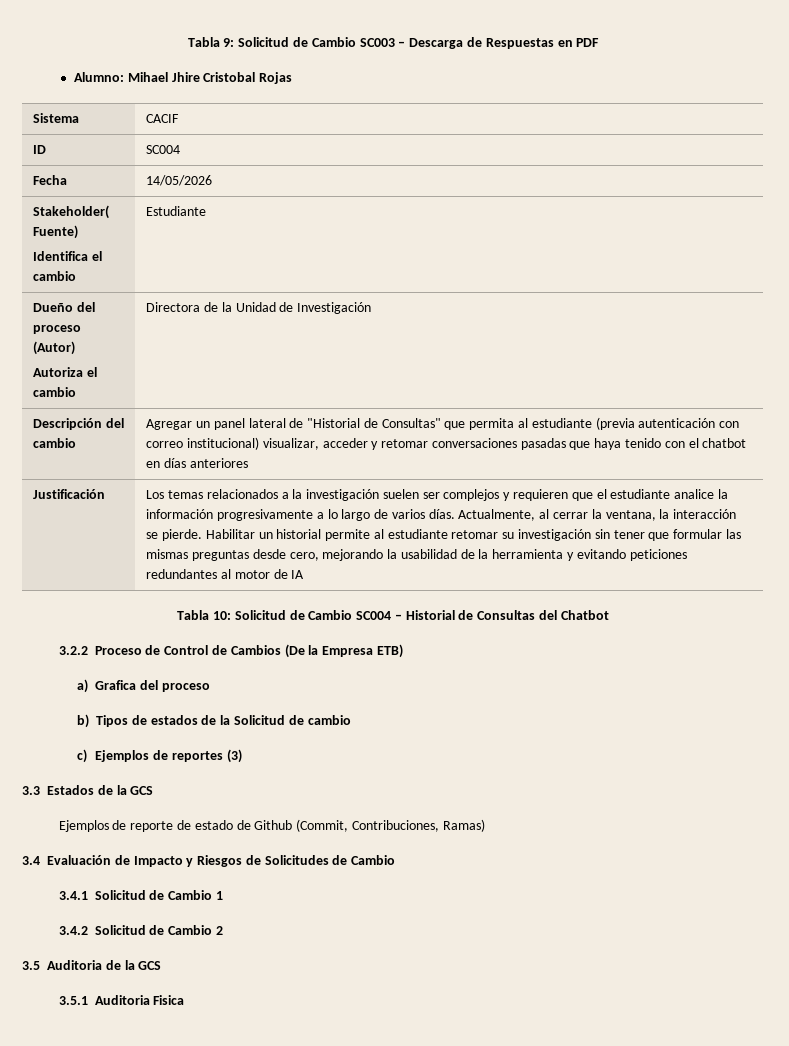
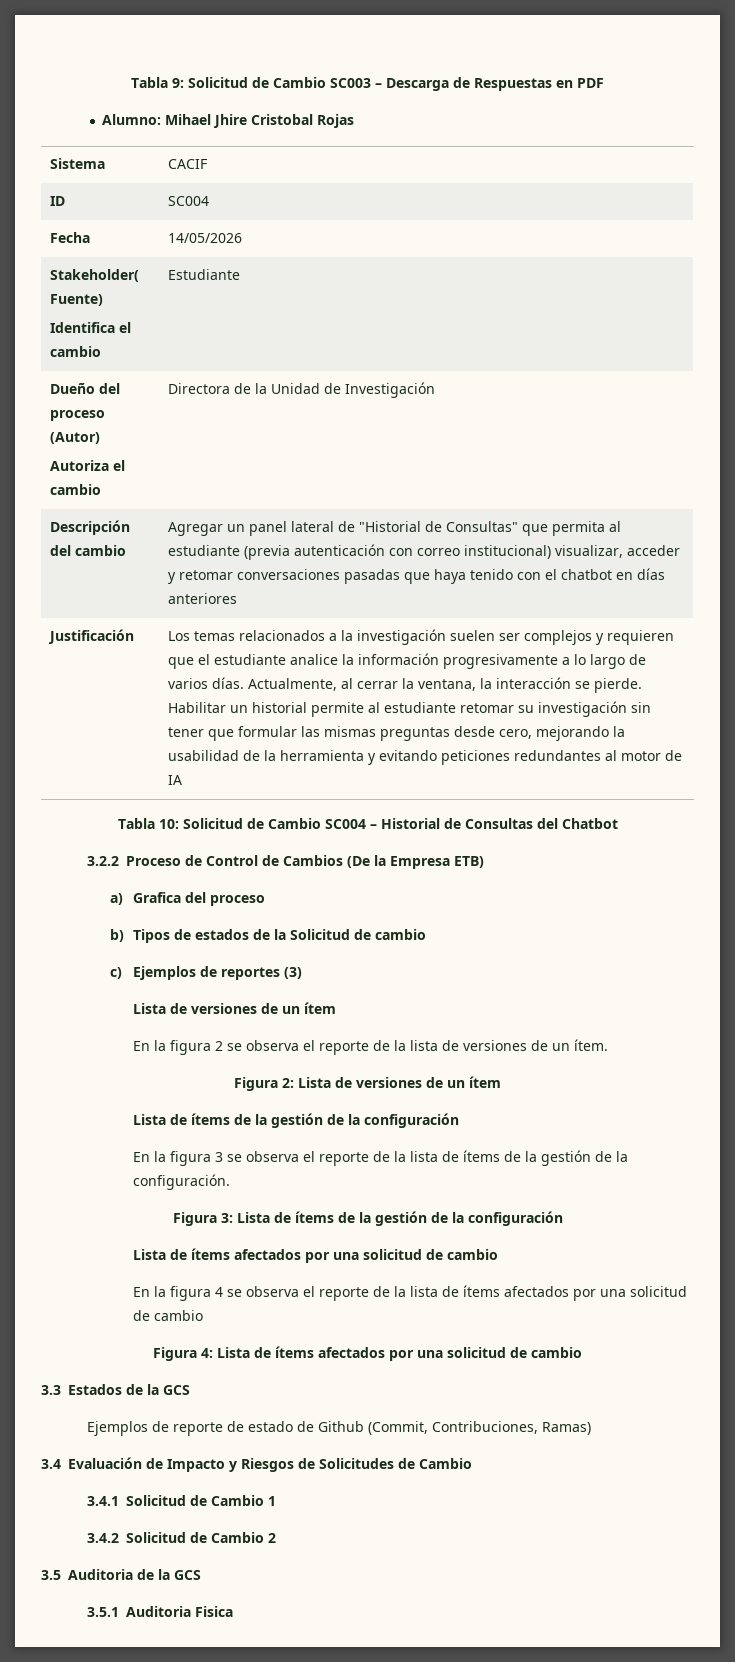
  c) Ejemplos de reportes (3)
+ Lista de versiones de un ítem
+ En la figura 2 se observa el reporte de la lista de versiones de un ítem.
+ Figura 2: Lista de versiones de un ítem
+ Lista de ítems de la gestión de la configuración
+ En la figura 3 se observa el reporte de la lista de ítems de la gestión de la configuración.
+ Figura 3: Lista de ítems de la gestión de la configuración
+ Lista de ítems afectados por una solicitud de cambio
+ En la figura 4 se observa el reporte de la lista de ítems afectados por una solicitud de cambio
+ Figura 4: Lista de ítems afectados por una solicitud de cambio

